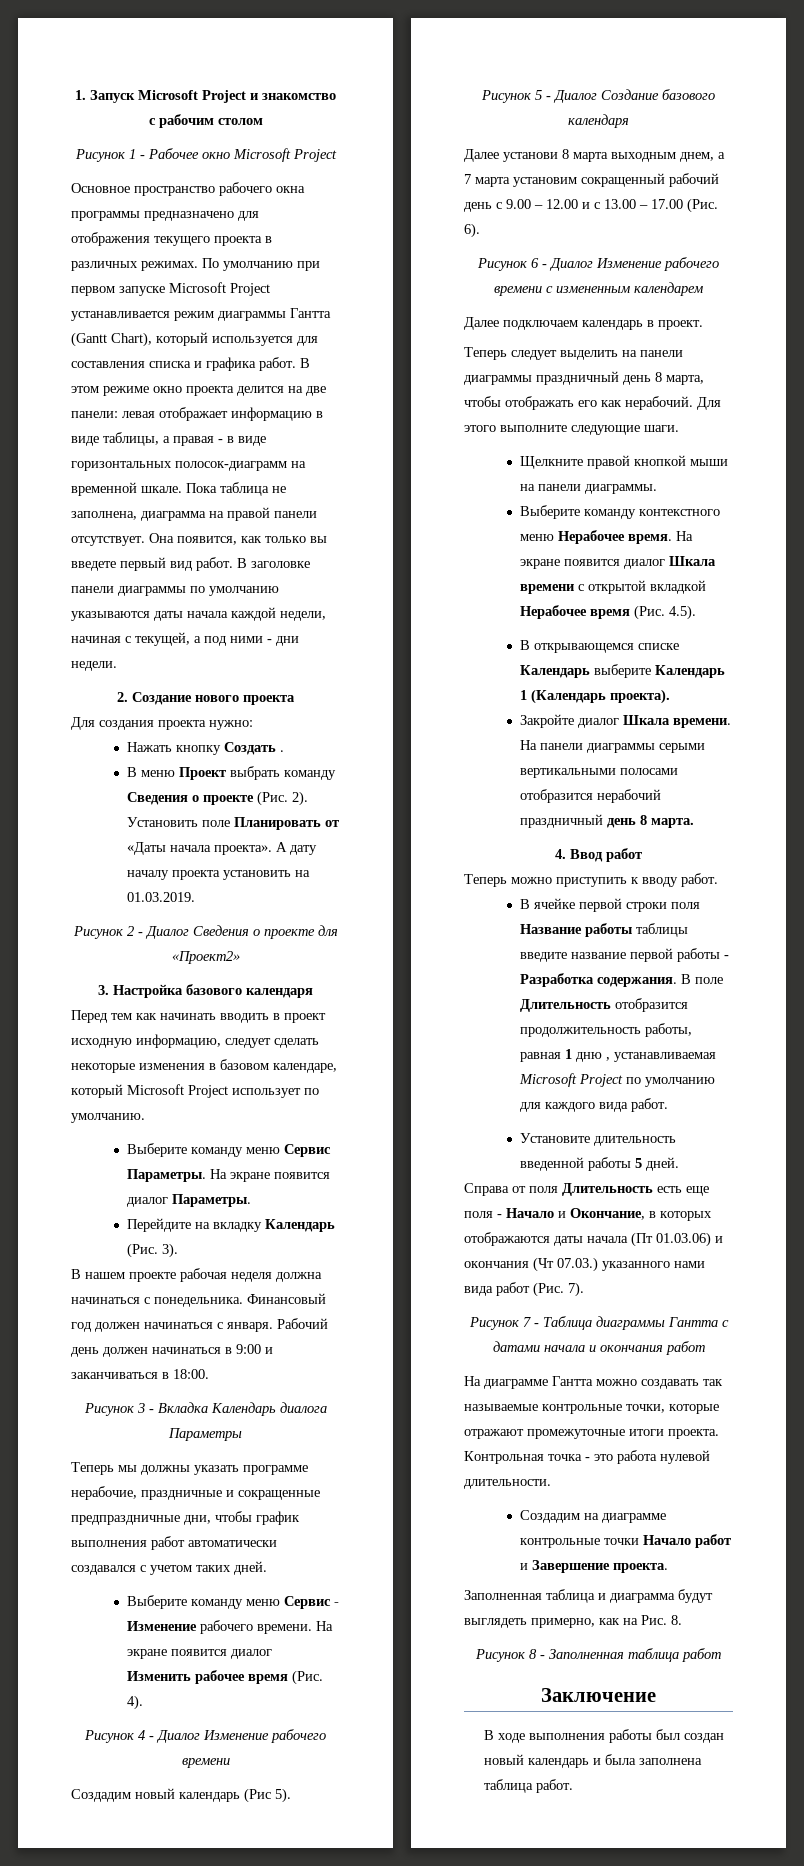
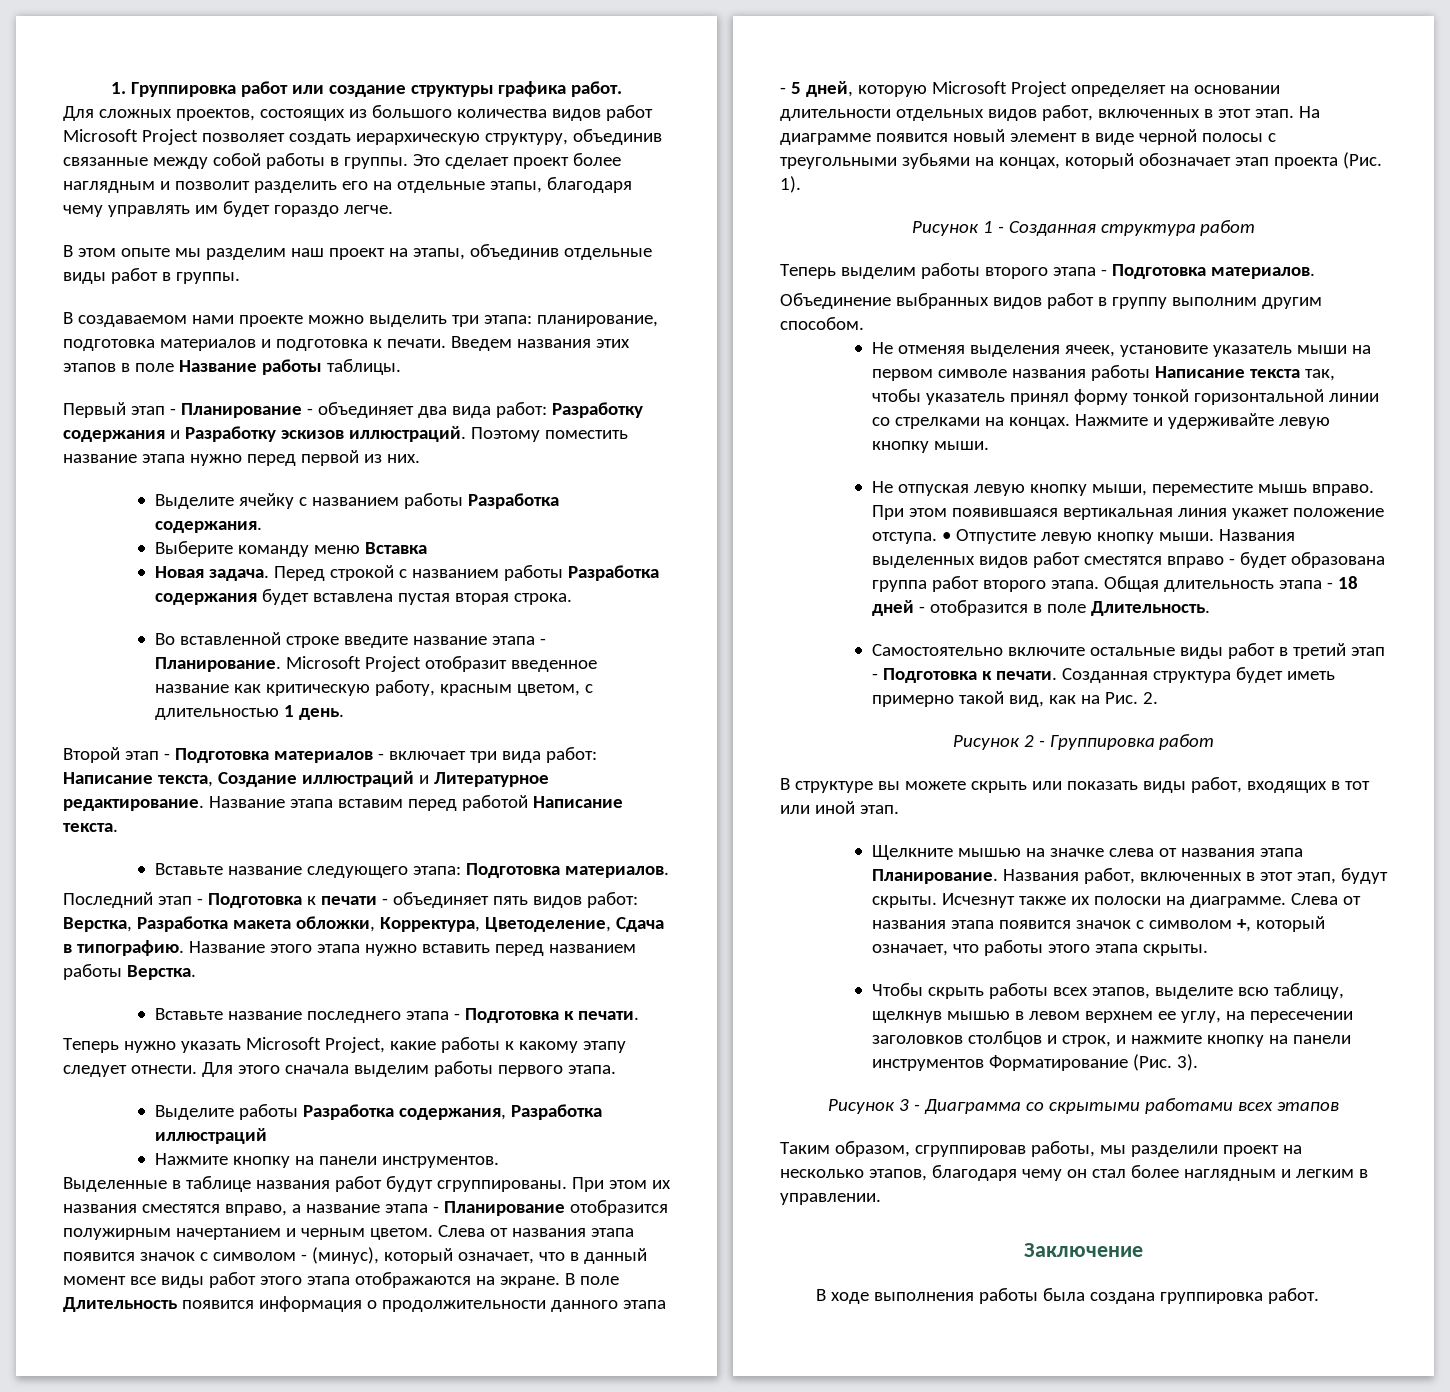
- 1. Запуск Microsoft Project и знакомство с рабочим столом
- Рисунок 1 - Рабочее окно Microsoft Project
- Основное пространство рабочего окна программы предназначено для отображения текущего проекта в различных режимах. По умолчанию при первом запуске Microsoft Project устанавливается режим диаграммы Гантта (Gantt Chart), который используется для составления списка и графика работ. В этом режиме окно проекта делится на две панели: левая отображает информацию в виде таблицы, а правая - в виде горизонтальных полосок-диаграмм на временной шкале. Пока таблица не заполнена, диаграмма на правой панели отсутствует. Она появится, как только вы введете первый вид работ. В заголовке панели диаграммы по умолчанию указываются даты начала каждой недели, начиная с текущей, а под ними - дни недели.
- 2. Создание нового проекта
- Для создания проекта нужно:
- Нажать кнопку Создать .
- В меню Проект выбрать команду Сведения о проекте (Рис. 2). Установить поле Планировать от «Даты начала проекта». А дату началу проекта установить на 01.03.2019.
- Рисунок 2 - Диалог Сведения о проекте для «Проект2»
- 3. Настройка базового календаря
- Перед тем как начинать вводить в проект исходную информацию, следует сделать некоторые изменения в базовом календаре, который Microsoft Project использует по умолчанию.
- Выберите команду меню Сервис Параметры. На экране появится диалог Параметры.
- Перейдите на вкладку Календарь (Рис. 3).
- В нашем проекте рабочая неделя должна начинаться с понедельника. Финансовый год должен начинаться с января. Рабочий день должен начинаться в 9:00 и заканчиваться в 18:00.
- Рисунок 3 - Вкладка Календарь диалога Параметры
- Теперь мы должны указать программе нерабочие, праздничные и сокращенные предпраздничные дни, чтобы график выполнения работ автоматически создавался с учетом таких дней.
- Выберите команду меню Сервис - Изменение рабочего времени. На экране появится диалог Изменить рабочее время (Рис. 4).
- Рисунок 4 - Диалог Изменение рабочего времени
- Создадим новый календарь (Рис 5).
- Рисунок 5 - Диалог Создание базового календаря
- Далее установи 8 марта выходным днем, а 7 марта установим сокращенный рабочий день с 9.00 – 12.00 и с 13.00 – 17.00 (Рис. 6).
- Рисунок 6 - Диалог Изменение рабочего времени с измененным календарем
- Далее подключаем календарь в проект.
- Теперь следует выделить на панели диаграммы праздничный день 8 марта, чтобы отображать его как нерабочий. Для этого выполните следующие шаги.
- Щелкните правой кнопкой мыши на панели диаграммы.
- Выберите команду контекстного меню Нерабочее время. На экране появится диалог Шкала времени с открытой вкладкой Нерабочее время (Рис. 4.5).
- В открывающемся списке Календарь выберите Календарь 1 (Календарь проекта).
- Закройте диалог Шкала времени. На панели диаграммы серыми вертикальными полосами отобразится нерабочий праздничный день 8 марта.
- 4. Ввод работ
- Теперь можно приступить к вводу работ.
- В ячейке первой строки поля Название работы таблицы введите название первой работы - Разработка содержания. В поле Длительность отобразится продолжительность работы, равная 1 дню , устанавливаемая Microsoft Project по умолчанию для каждого вида работ.
- Установите длительность введенной работы 5 дней.
- Справа от поля Длительность есть еще поля - Начало и Окончание, в которых отображаются даты начала (Пт 01.03.06) и окончания (Чт 07.03.) указанного нами вида работ (Рис. 7).
- Рисунок 7 - Таблица диаграммы Гантта с датами начала и окончания работ
- На диаграмме Гантта можно создавать так называемые контрольные точки, которые отражают промежуточные итоги проекта. Контрольная точка - это работа нулевой длительности.
- Создадим на диаграмме контрольные точки Начало работ и Завершение проекта.
- Заполненная таблица и диаграмма будут выглядеть примерно, как на Рис. 8.
- Рисунок 8 - Заполненная таблица работ
+ 1. Группировка работ или создание структуры графика работ.
+ Для сложных проектов, состоящих из большого количества видов работ Microsoft Project позволяет создать иерархическую структуру, объединив связанные между собой работы в группы. Это сделает проект более наглядным и позволит разделить его на отдельные этапы, благодаря чему управлять им будет гораздо легче.
+ В этом опыте мы разделим наш проект на этапы, объединив отдельные виды работ в группы.
+ В создаваемом нами проекте можно выделить три этапа: планирование, подготовка материалов и подготовка к печати. Введем названия этих этапов в поле Название работы таблицы.
+ Первый этап - Планирование - объединяет два вида работ: Разработку содержания и Разработку эскизов иллюстраций. Поэтому поместить название этапа нужно перед первой из них.
+ Выделите ячейку с названием работы Разработка содержания.
+ Выберите команду меню Вставка
+ Новая задача. Перед строкой с названием работы Разработка содержания будет вставлена пустая вторая строка.
+ Во вставленной строке введите название этапа - Планирование. Microsoft Project отобразит введенное название как критическую работу, красным цветом, с длительностью 1 день.
+ Второй этап - Подготовка материалов - включает три вида работ: Написание текста, Создание иллюстраций и Литературное редактирование. Название этапа вставим перед работой Написание текста.
+ Вставьте название следующего этапа: Подготовка материалов.
+ Последний этап - Подготовка к печати - объединяет пять видов работ: Верстка, Разработка макета обложки, Корректура, Цветоделение, Сдача в типографию. Название этого этапа нужно вставить перед названием работы Верстка.
+ Вставьте название последнего этапа - Подготовка к печати.
+ Теперь нужно указать Microsoft Project, какие работы к какому этапу следует отнести. Для этого сначала выделим работы первого этапа.
+ Выделите работы Разработка содержания, Разработка иллюстраций
+ Нажмите кнопку на панели инструментов.
+ Выделенные в таблице названия работ будут сгруппированы. При этом их названия сместятся вправо, а название этапа - Планирование отобразится полужирным начертанием и черным цветом. Слева от названия этапа появится значок с символом - (минус), который означает, что в данный момент все виды работ этого этапа отображаются на экране. В поле Длительность появится информация о продолжительности данного этапа - 5 дней, которую Microsoft Project определяет на основании длительности отдельных видов работ, включенных в этот этап. На диаграмме появится новый элемент в виде черной полосы с треугольными зубьями на концах, который обозначает этап проекта (Рис. 1).
+ Рисунок 1 - Созданная структура работ
+ Теперь выделим работы второго этапа - Подготовка материалов.
+ Объединение выбранных видов работ в группу выполним другим способом.
+ Не отменяя выделения ячеек, установите указатель мыши на первом символе названия работы Написание текста так, чтобы указатель принял форму тонкой горизонтальной линии со стрелками на концах. Нажмите и удерживайте левую кнопку мыши.
+ Не отпуская левую кнопку мыши, переместите мышь вправо. При этом появившаяся вертикальная линия укажет положение отступа. • Отпустите левую кнопку мыши. Названия выделенных видов работ сместятся вправо - будет образована группа работ второго этапа. Общая длительность этапа - 18 дней - отобразится в поле Длительность.
+ Самостоятельно включите остальные виды работ в третий этап - Подготовка к печати. Созданная структура будет иметь примерно такой вид, как на Рис. 2.
+ Рисунок 2 - Группировка работ
+ В структуре вы можете скрыть или показать виды работ, входящих в тот или иной этап.
+ Щелкните мышью на значке слева от названия этапа Планирование. Названия работ, включенных в этот этап, будут скрыты. Исчезнут также их полоски на диаграмме. Слева от названия этапа появится значок с символом +, который означает, что работы этого этапа скрыты.
+ Чтобы скрыть работы всех этапов, выделите всю таблицу, щелкнув мышью в левом верхнем ее углу, на пересечении заголовков столбцов и строк, и нажмите кнопку на панели инструментов Форматирование (Рис. 3).
+ Рисунок 3 - Диаграмма со скрытыми работами всех этапов
+ Таким образом, сгруппировав работы, мы разделили проект на несколько этапов, благодаря чему он стал более наглядным и легким в управлении.
- В ходе выполнения работы был создан новый календарь и была заполнена таблица работ.
+ В ходе выполнения работы была создана группировка работ.

